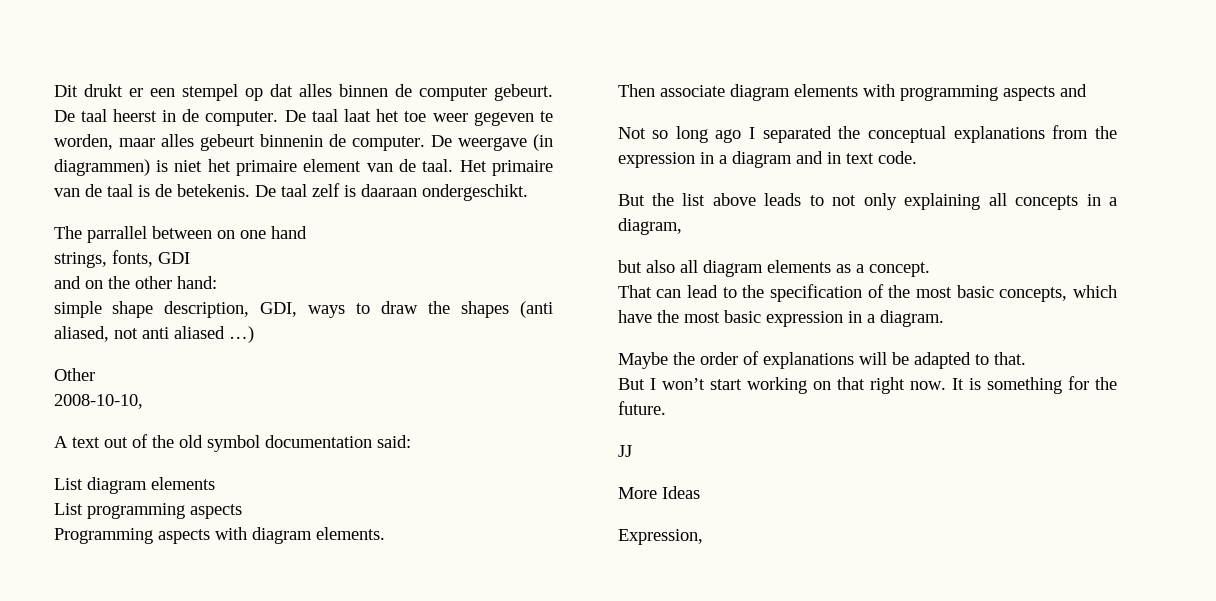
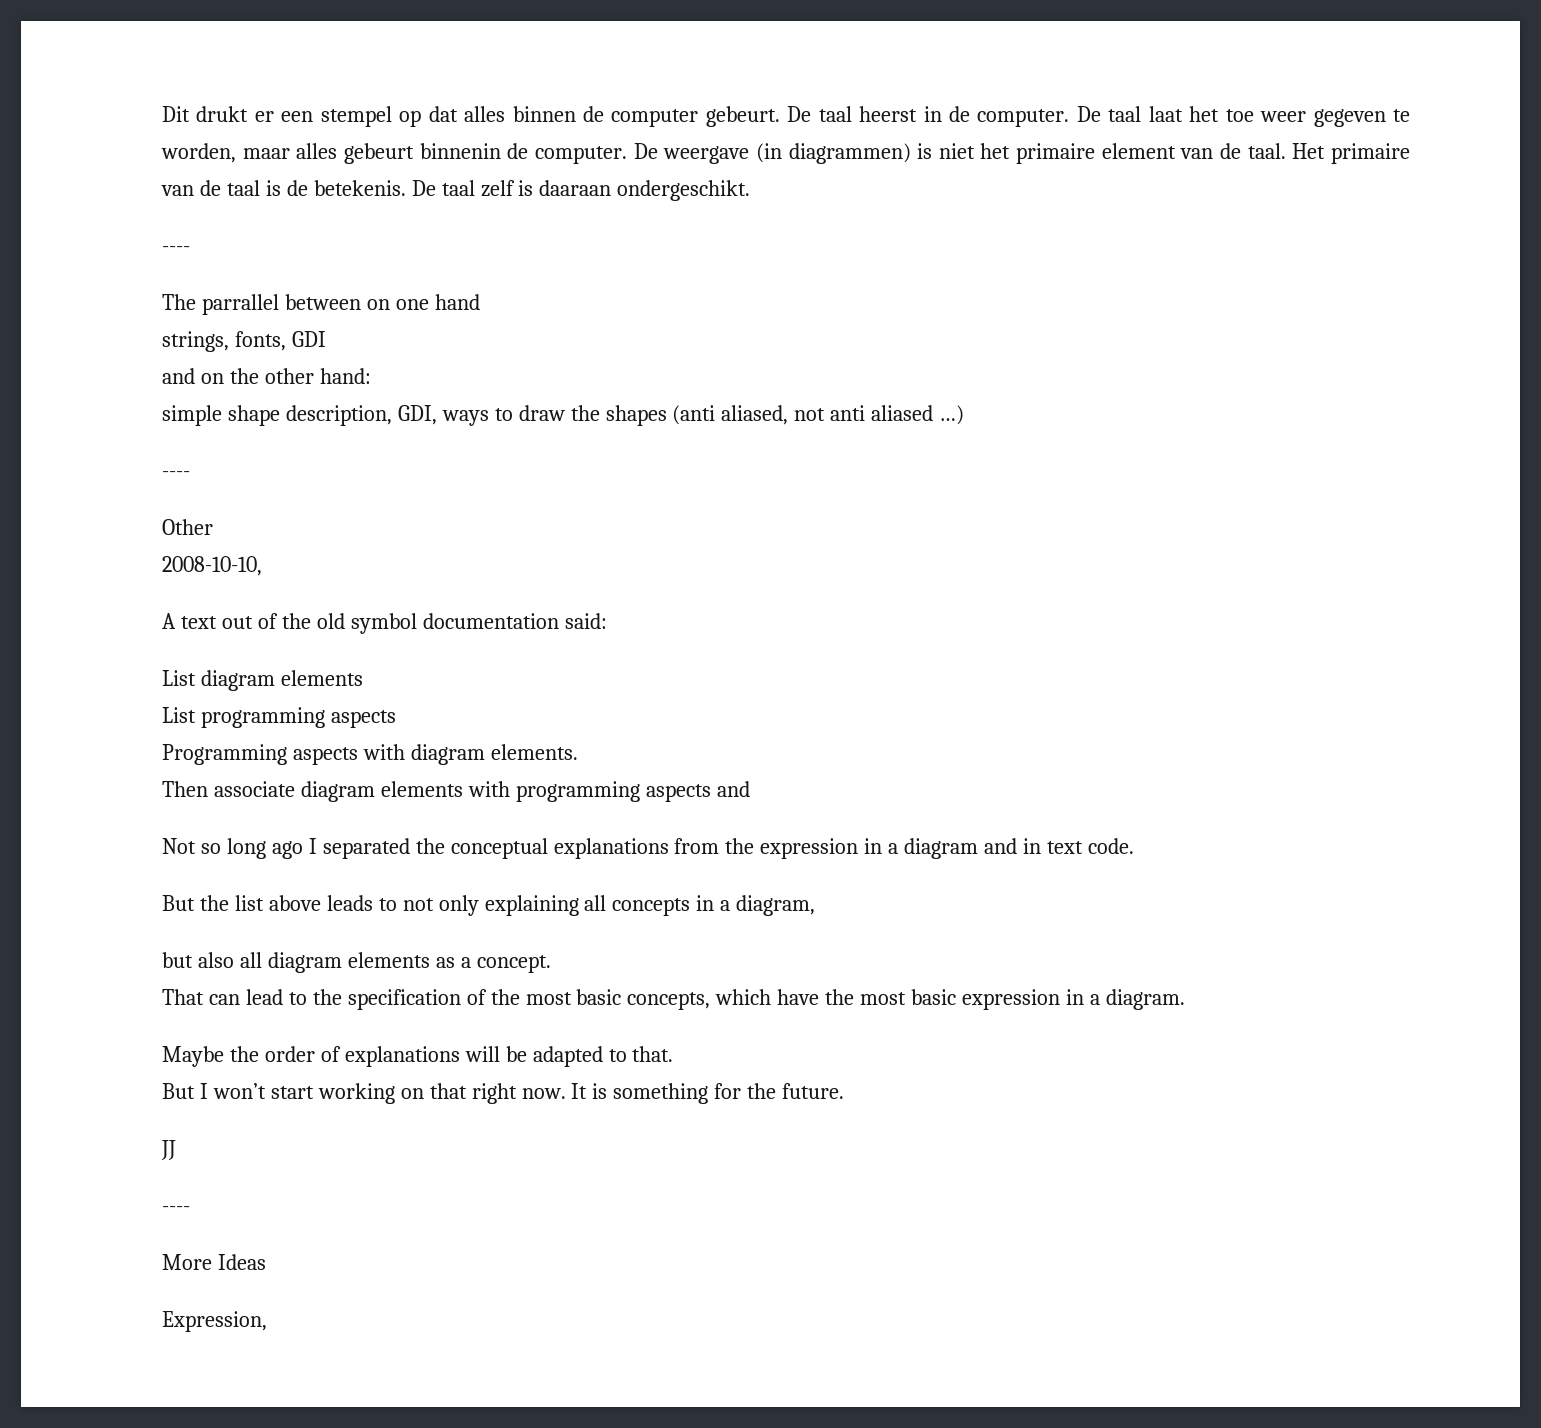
  De taal zelf is daaraan ondergeschikt.
+ ----
  simple shape description, GDI, ways to draw the shapes (anti aliased, not anti aliased …)
+ ----
  JJ
+ ----

